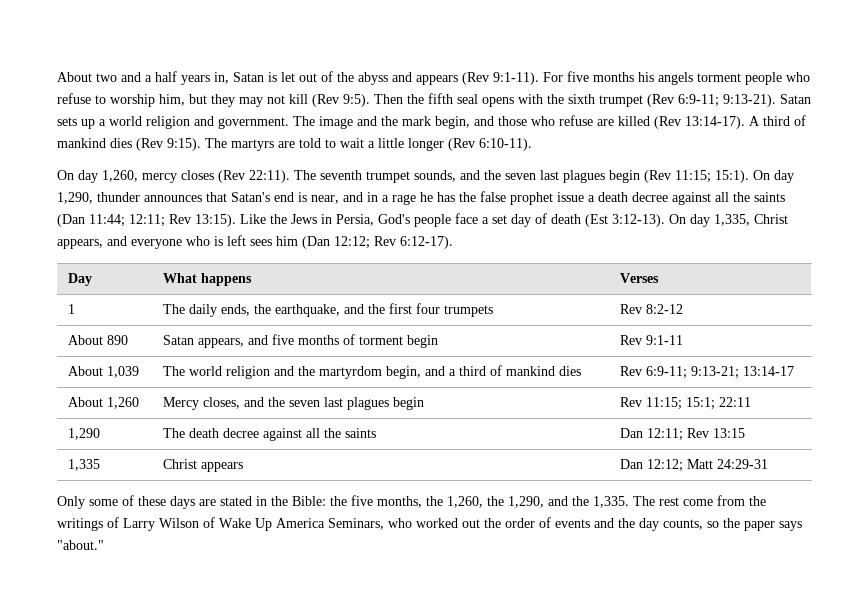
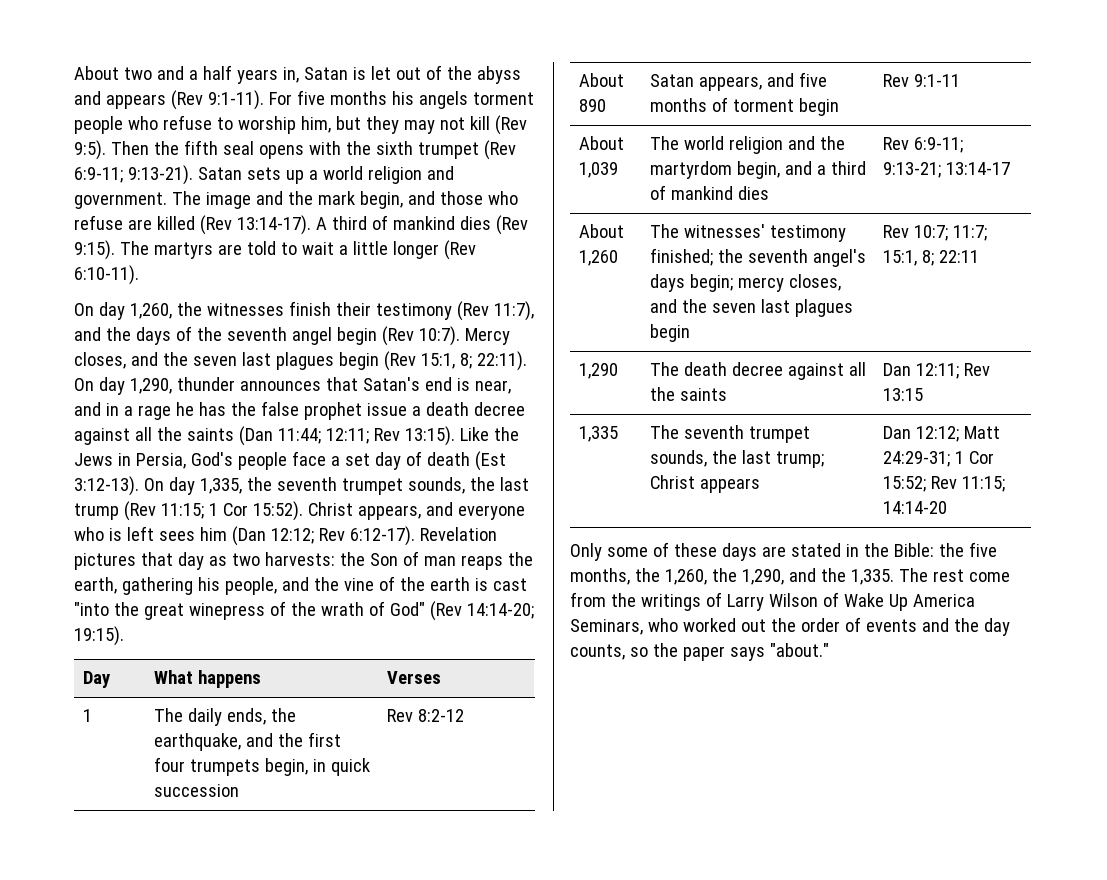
- On day 1,260, mercy closes (Rev 22:11). The seventh trumpet sounds, and the seven last plagues begin (Rev 11:15; 15:1).
+ On day 1,260, the witnesses finish their testimony (Rev 11:7), and the days of the seventh angel begin (Rev 10:7). Mercy closes, and the seven last plagues begin (Rev 15:1, 8; 22:11).
- On day 1,335, Christ appears, and everyone who is left sees him (Dan 12:12; Rev 6:12-17).
+ On day 1,335, the seventh trumpet sounds, the last trump (Rev 11:15; 1 Cor 15:52). Christ appears, and everyone who is left sees him (Dan 12:12; Rev 6:12-17). Revelation pictures that day as two harvests: the Son of man reaps the earth, gathering his people, and the vine of the earth is cast "into the great winepress of the wrath of God" (Rev 14:14-20; 19:15).
- 1 | The daily ends, the earthquake, and the first four trumpets | Rev 8:2-12
+ 1 | The daily ends, the earthquake, and the first four trumpets begin, in quick succession | Rev 8:2-12
- About 1,260 | Mercy closes, and the seven last plagues begin | Rev 11:15; 15:1; 22:11
+ About 1,260 | The witnesses' testimony finished; the seventh angel's days begin; mercy closes, and the seven last plagues begin | Rev 10:7; 11:7; 15:1, 8; 22:11
- 1,335 | Christ appears | Dan 12:12; Matt 24:29-31
+ 1,335 | The seventh trumpet sounds, the last trump; Christ appears | Dan 12:12; Matt 24:29-31; 1 Cor 15:52; Rev 11:15; 14:14-20

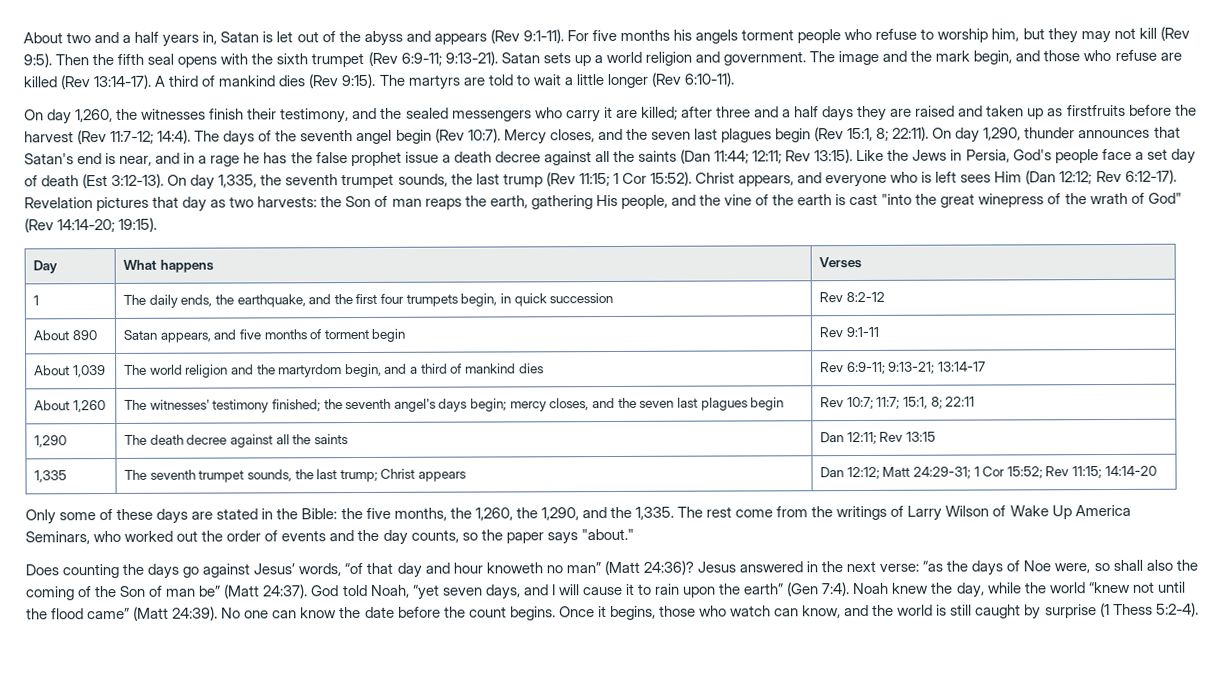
- On day 1,260, the witnesses finish their testimony (Rev 11:7), and the days of the seventh angel begin (Rev 10:7).
+ On day 1,260, the witnesses finish their testimony, and the sealed messengers who carry it are killed; after three and a half days they are raised and taken up as firstfruits before the harvest (Rev 11:7-12; 14:4). The days of the seventh angel begin (Rev 10:7).
- Christ appears, and everyone who is left sees him (Dan 12:12; Rev 6:12-17).
+ Christ appears, and everyone who is left sees Him (Dan 12:12; Rev 6:12-17).
- Revelation pictures that day as two harvests: the Son of man reaps the earth, gathering his people, and the vine of the earth is cast "into the great winepress of the wrath of God" (Rev 14:14-20; 19:15).
+ Revelation pictures that day as two harvests: the Son of man reaps the earth, gathering His people, and the vine of the earth is cast "into the great winepress of the wrath of God" (Rev 14:14-20; 19:15).
+ Does counting the days go against Jesus’ words, “of that day and hour knoweth no man” (Matt 24:36)? Jesus answered in the next verse: “as the days of Noe were, so shall also the coming of the Son of man be” (Matt 24:37). God told Noah, “yet seven days, and I will cause it to rain upon the earth” (Gen 7:4). Noah knew the day, while the world “knew not until the flood came” (Matt 24:39). No one can know the date before the count begins. Once it begins, those who watch can know, and the world is still caught by surprise (1 Thess 5:2-4).

